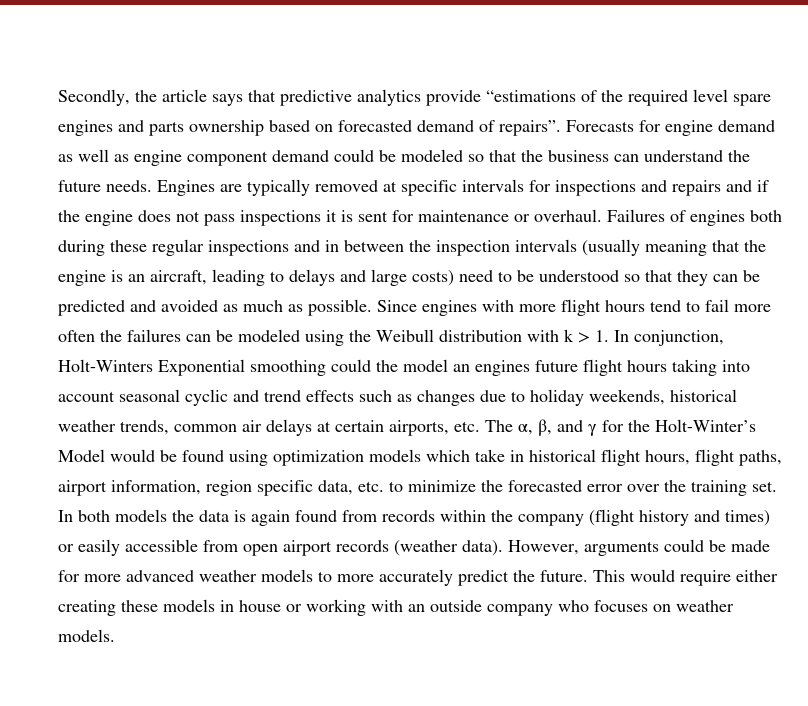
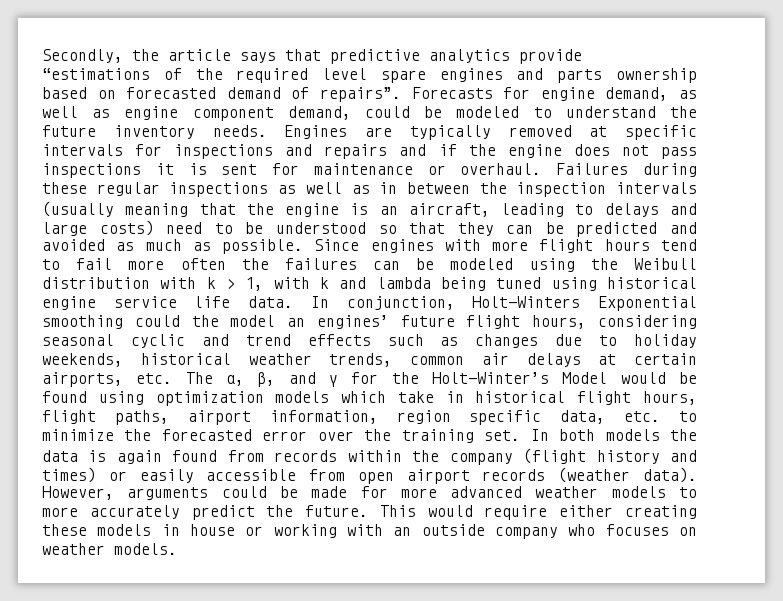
- Forecasts for engine demand as well as engine component demand could be modeled so that the business can understand the future needs.
+ Forecasts for engine demand, as well as engine component demand, could be modeled to understand the future inventory needs.
- Failures of engines both during these regular inspections and in between the inspection intervals (usually meaning that the engine is an aircraft, leading to delays and large costs) need to be understood so that they can be predicted and avoided as much as possible.
+ Failures during these regular inspections as well as in between the inspection intervals (usually meaning that the engine is an aircraft, leading to delays and large costs) need to be understood so that they can be predicted and avoided as much as possible.
- Since engines with more flight hours tend to fail more often the failures can be modeled using the Weibull distribution with k > 1. In conjunction, Holt-Winters Exponential smoothing could the model an engines future flight hours taking into account seasonal cyclic and trend effects such as changes due to holiday weekends, historical weather trends, common air delays at certain airports, etc. The α, β, and γ for the Holt-Winter’s Model would be found using optimization models which take in historical flight hours, flight paths, airport information, region specific data, etc. to minimize the forecasted error over the training set.
+ Since engines with more flight hours tend to fail more often the failures can be modeled using the Weibull distribution with k > 1, with k and lambda being tuned using historical engine service life data. In conjunction, Holt-Winters Exponential smoothing could the model an engines’ future flight hours, considering seasonal cyclic and trend effects such as changes due to holiday weekends, historical weather trends, common air delays at certain airports, etc. The α, β, and γ for the Holt-Winter’s Model would be found using optimization models which take in historical flight hours, flight paths, airport information, region specific data, etc. to minimize the forecasted error over the training set.

